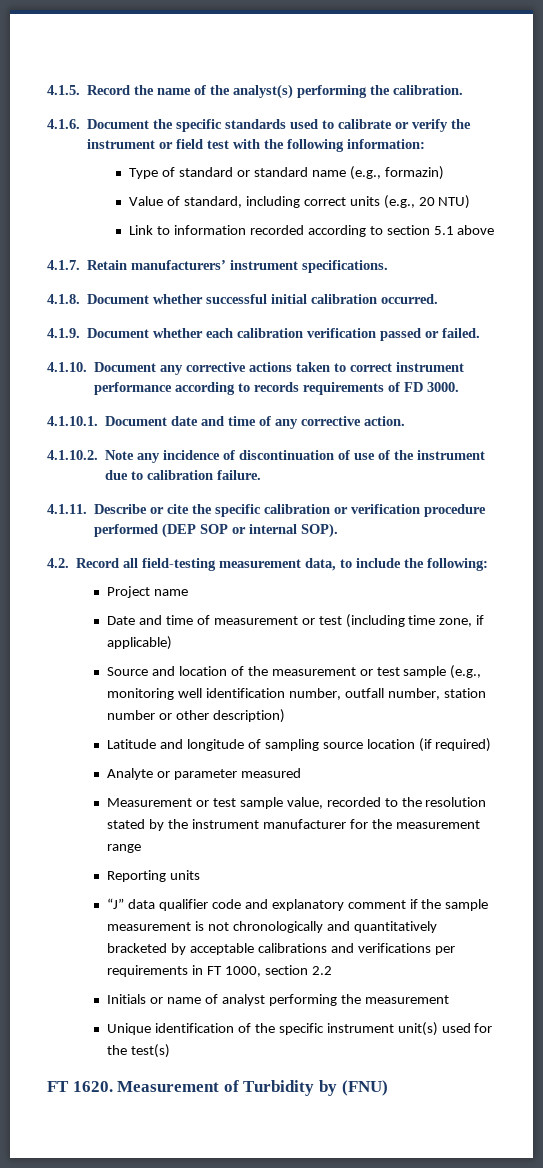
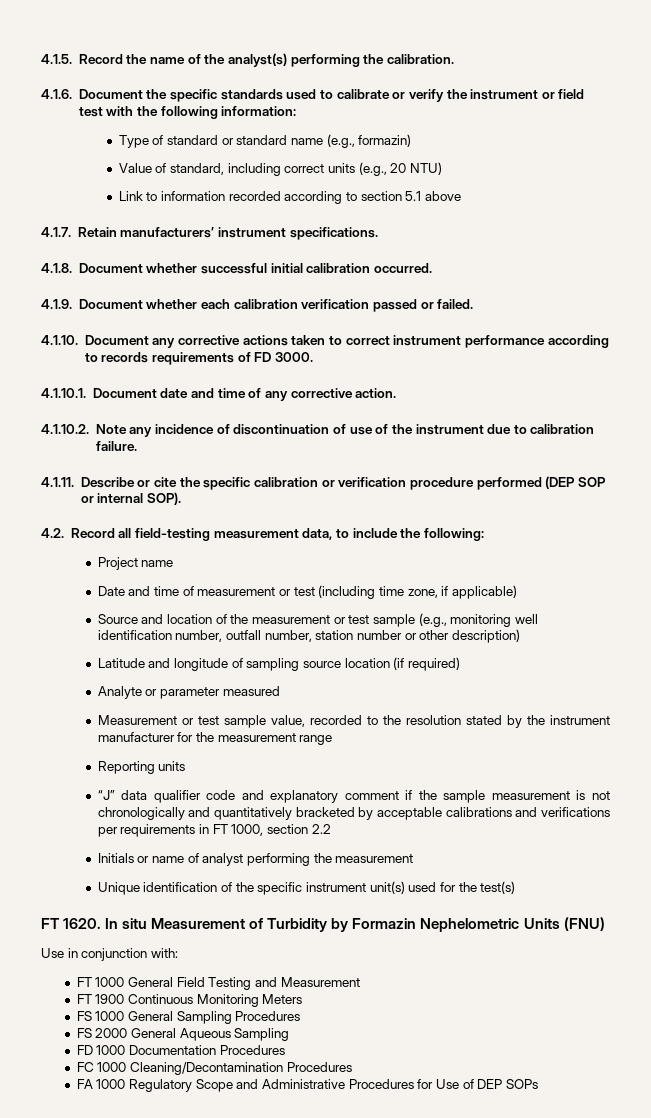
- Measurement of Turbidity by (FNU)
+ In situ Measurement of Turbidity by Formazin Nephelometric Units (FNU)
+ Use in conjunction with:
+ FT 1000 General Field Testing and Measurement
+ FT 1900 Continuous Monitoring Meters
+ FS 1000 General Sampling Procedures
+ FS 2000 General Aqueous Sampling
+ FD 1000 Documentation Procedures
+ FC 1000 Cleaning/Decontamination Procedures
+ FA 1000 Regulatory Scope and Administrative Procedures for Use of DEP SOPs

